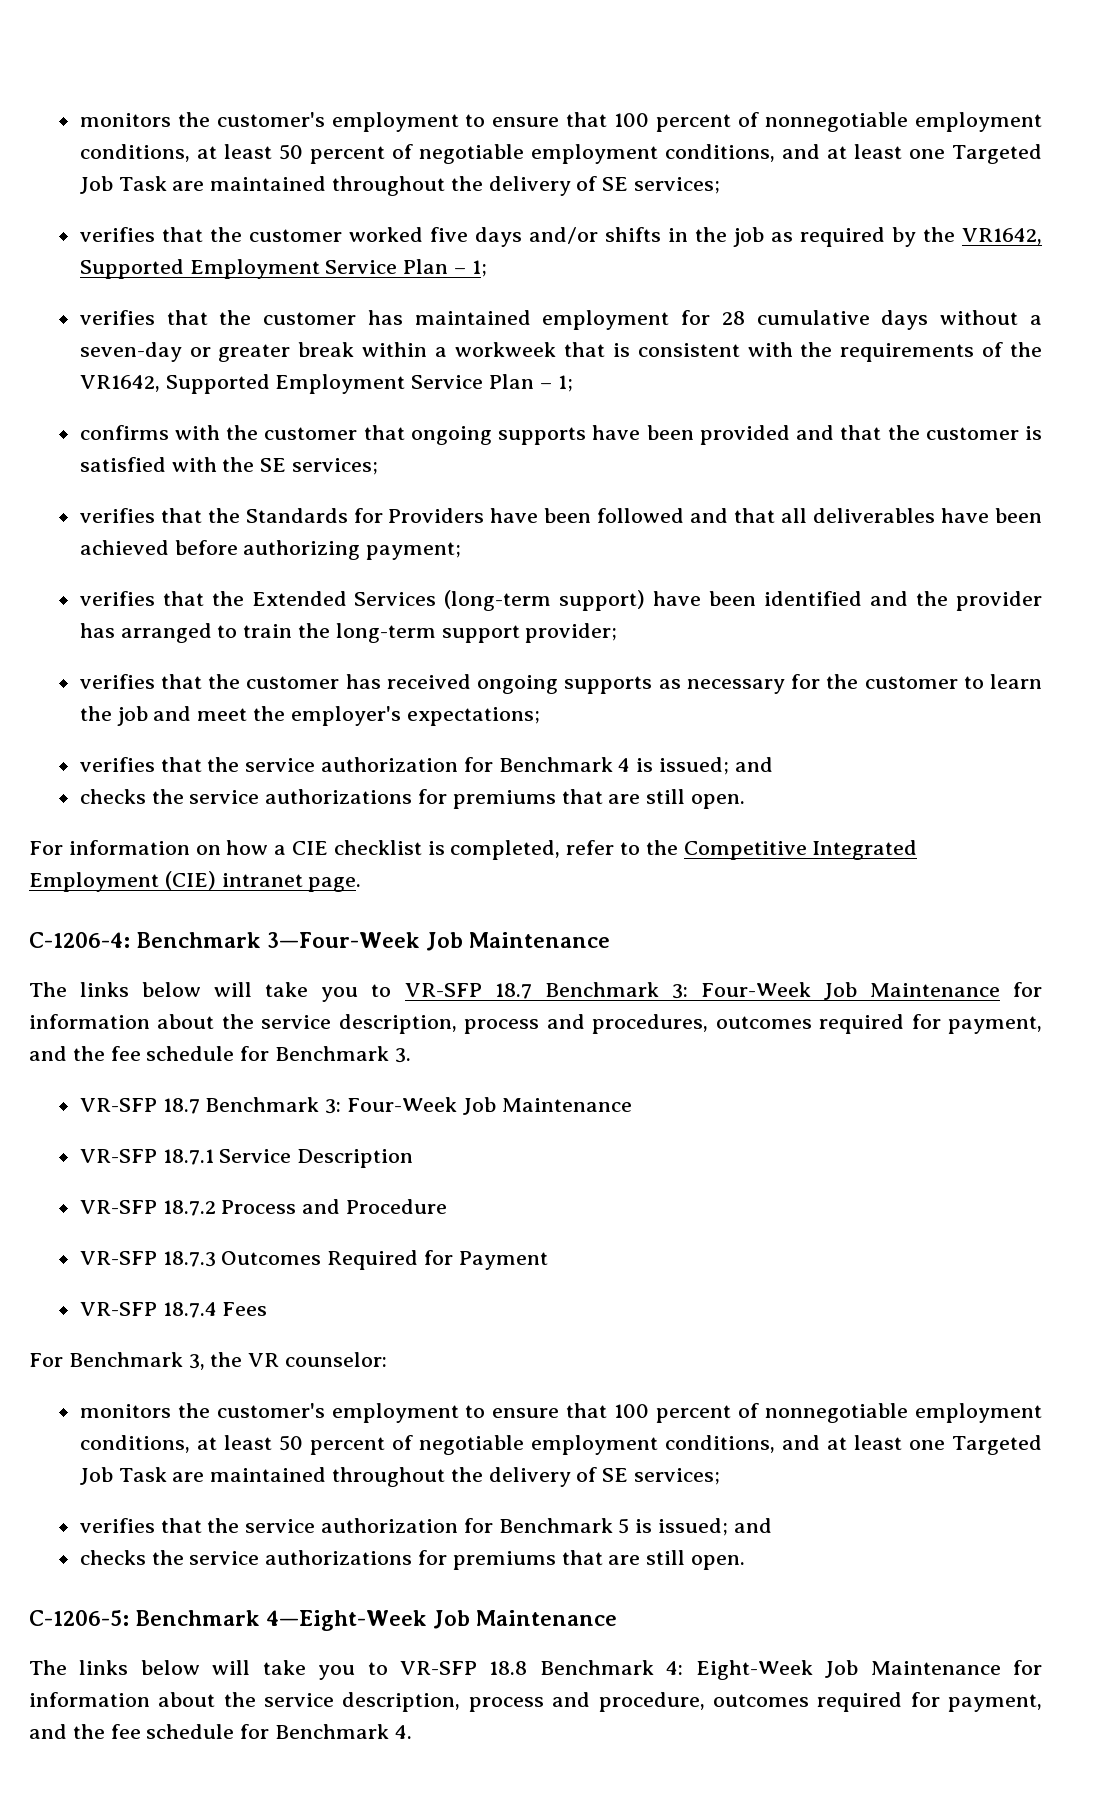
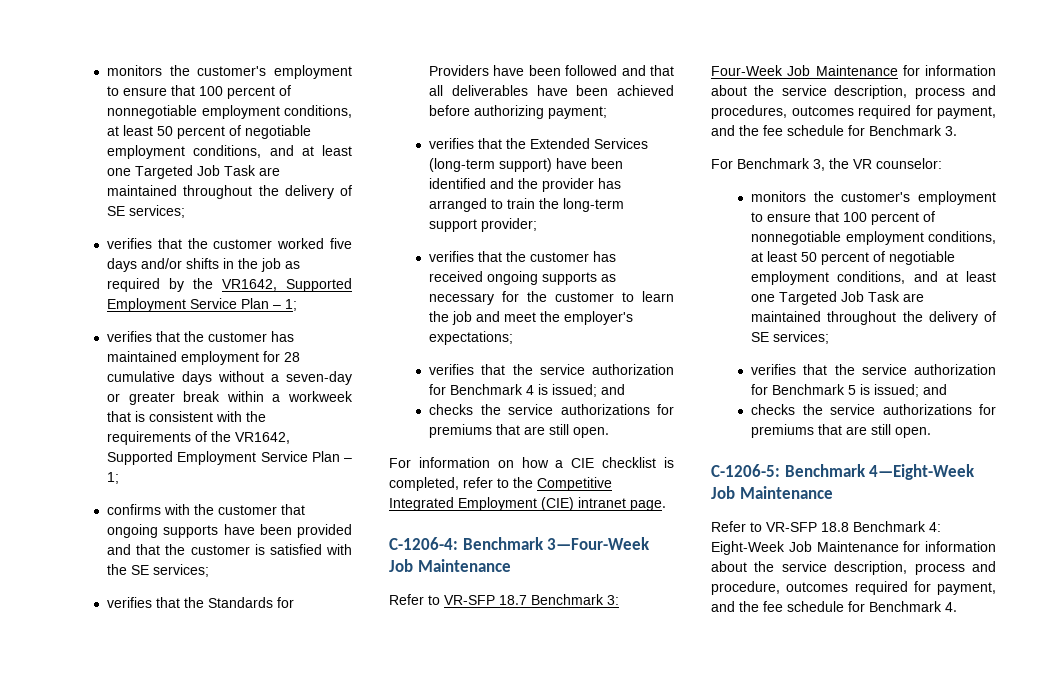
- The links below will take you to VR-SFP 18.7 Benchmark 3: Four-Week Job Maintenance for information about the service description, process and procedures, outcomes required for payment, and the fee schedule for Benchmark 3.
- VR-SFP 18.7 Benchmark 3: Four-Week Job Maintenance
- VR-SFP 18.7.1 Service Description
- VR-SFP 18.7.2 Process and Procedure
- VR-SFP 18.7.3 Outcomes Required for Payment
- VR-SFP 18.7.4 Fees
+ Refer to VR-SFP 18.7 Benchmark 3: Four-Week Job Maintenance for information about the service description, process and procedures, outcomes required for payment, and the fee schedule for Benchmark 3.
- The links below will take you to VR-SFP 18.8 Benchmark 4: Eight-Week Job Maintenance for information about the service description, process and procedure, outcomes required for payment, and the fee schedule for Benchmark 4.
+ Refer to VR-SFP 18.8 Benchmark 4: Eight-Week Job Maintenance for information about the service description, process and procedure, outcomes required for payment, and the fee schedule for Benchmark 4.

